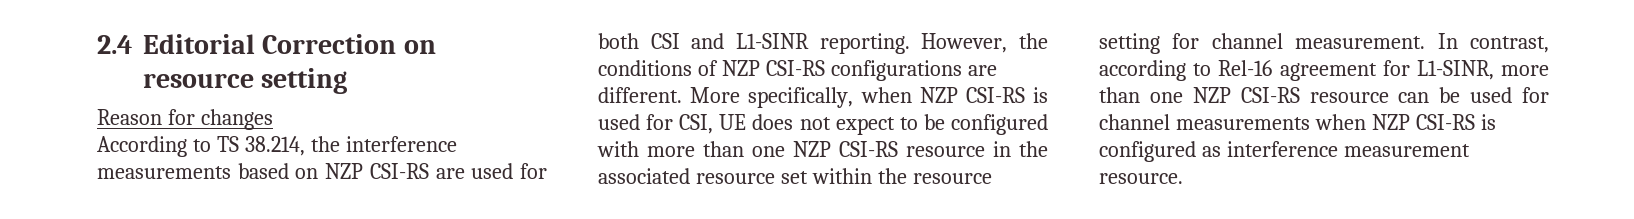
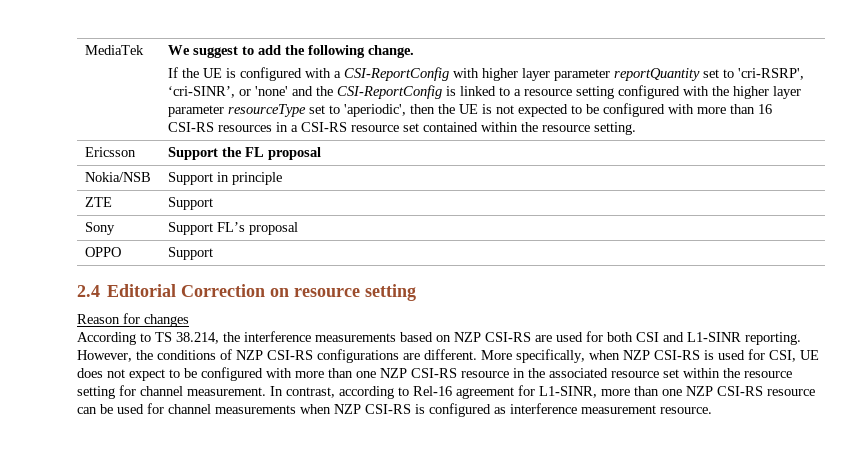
+ MediaTek | We suggest to add the following change.
+ If the UE is configured with a CSI-ReportConfig with higher layer parameter reportQuantity set to 'cri-RSRP', ‘cri-SINR’, or 'none' and the CSI-ReportConfig is linked to a resource setting configured with the higher layer parameter resourceType set to 'aperiodic', then the UE is not expected to be configured with more than 16 CSI-RS resources in a CSI-RS resource set contained within the resource setting.
+ Ericsson | Support the FL proposal
+ Nokia/NSB | Support in principle
+ ZTE | Support
+ Sony | Support FL’s proposal
+ OPPO | Support

